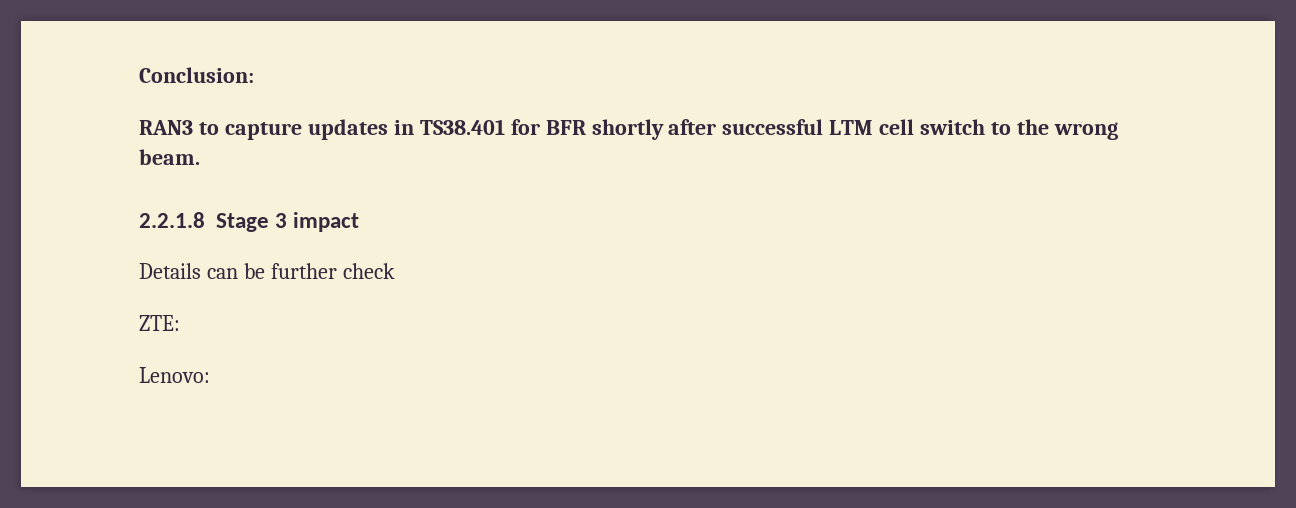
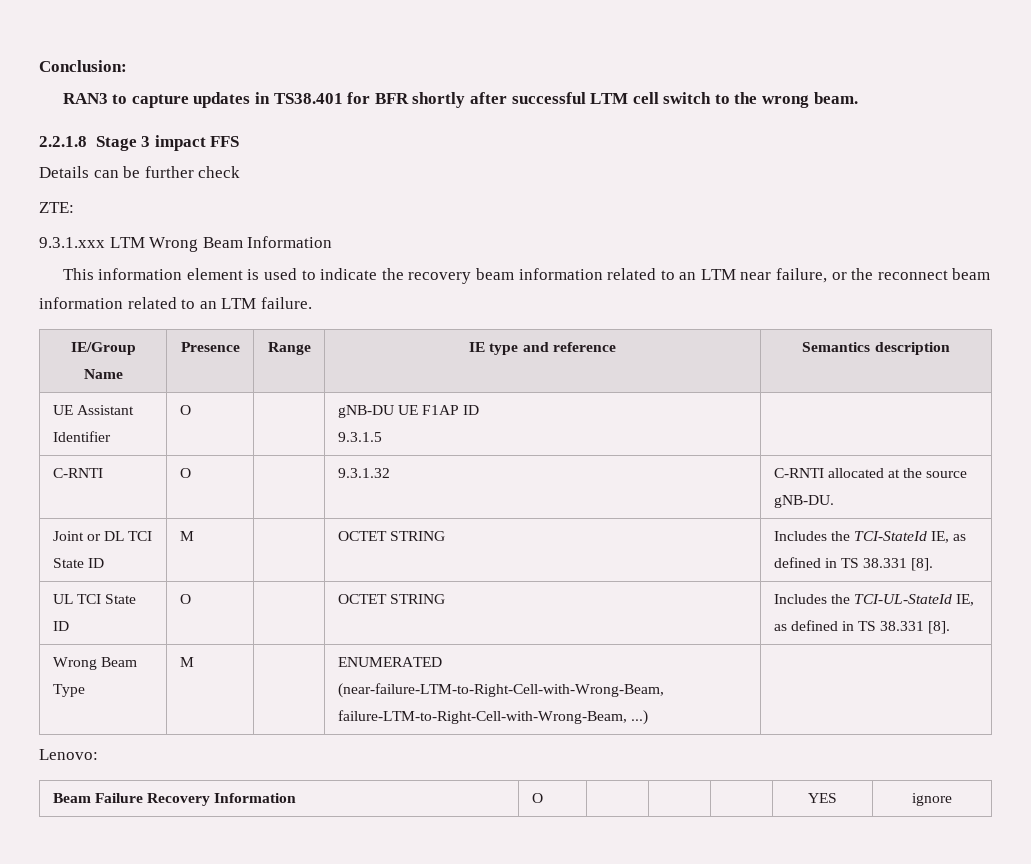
- 2.2.1.8 Stage 3 impact
+ 2.2.1.8 Stage 3 impact FFS
+ 9.3.1.xxx LTM Wrong Beam Information
+ This information element is used to indicate the recovery beam information related to an LTM near failure, or the reconnect beam information related to an LTM failure.
+ IE/Group Name | Presence | Range | IE type and reference | Semantics description
+ UE Assistant Identifier | O | | gNB-DU UE F1AP ID
+ 9.3.1.5 |
+ C-RNTI | O | | 9.3.1.32 | C-RNTI allocated at the source gNB-DU.
+ Joint or DL TCI State ID | M | | OCTET STRING | Includes the TCI-StateId IE, as defined in TS 38.331 [8].
+ UL TCI State ID | O | | OCTET STRING | Includes the TCI-UL-StateId IE, as defined in TS 38.331 [8].
+ Wrong Beam Type | M | | ENUMERATED (near-failure-LTM-to-Right-Cell-with-Wrong-Beam, failure-LTM-to-Right-Cell-with-Wrong-Beam, ...) |
  Lenovo:
+ Beam Failure Recovery Information | O | | | | YES | ignore

